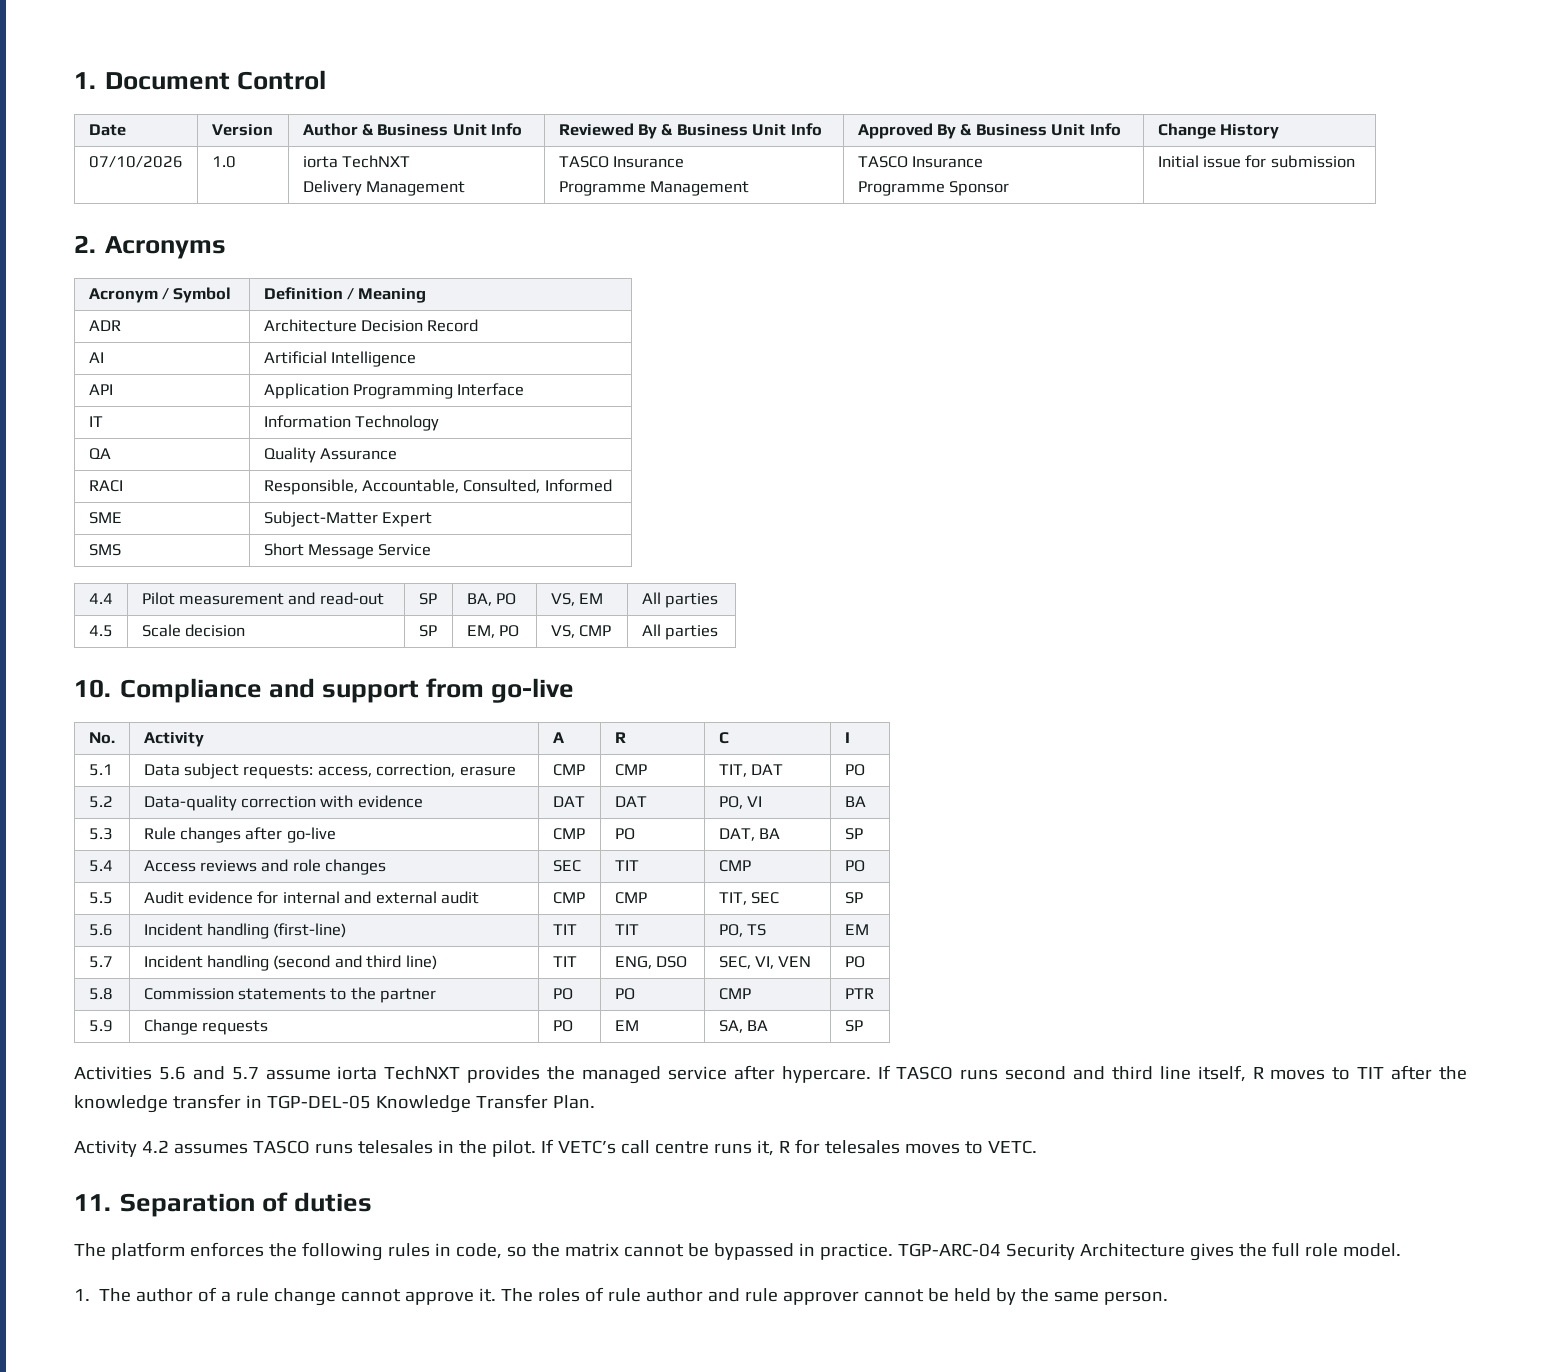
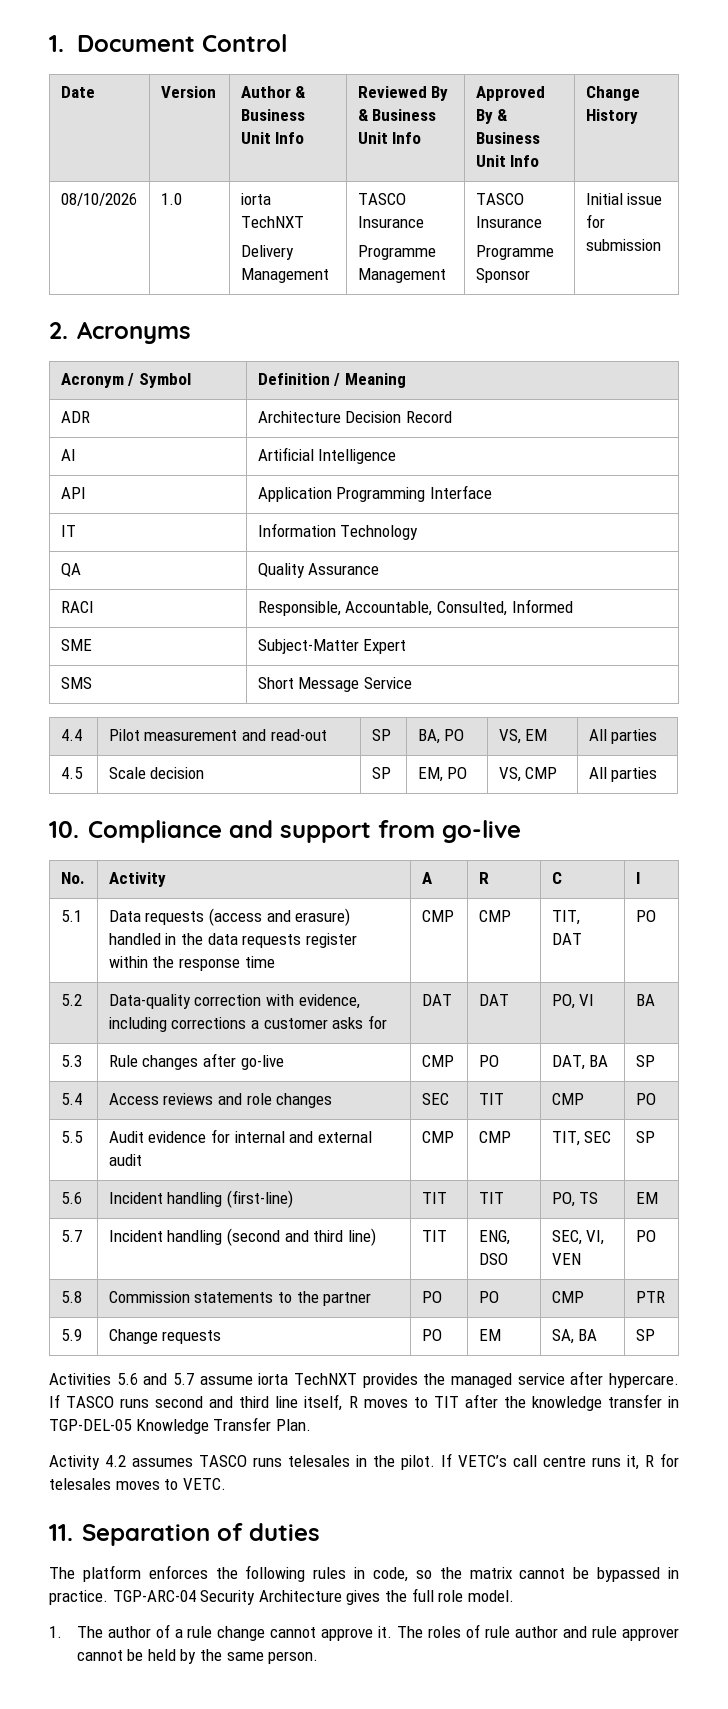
- 07/10/2026 | 1.0 | iorta TechNXT
+ 08/10/2026 | 1.0 | iorta TechNXT
- 5.1 | Data subject requests: access, correction, erasure | CMP | CMP | TIT, DAT | PO
+ 5.1 | Data requests (access and erasure) handled in the data requests register within the response time | CMP | CMP | TIT, DAT | PO
- 5.2 | Data-quality correction with evidence | DAT | DAT | PO, VI | BA
+ 5.2 | Data-quality correction with evidence, including corrections a customer asks for | DAT | DAT | PO, VI | BA

